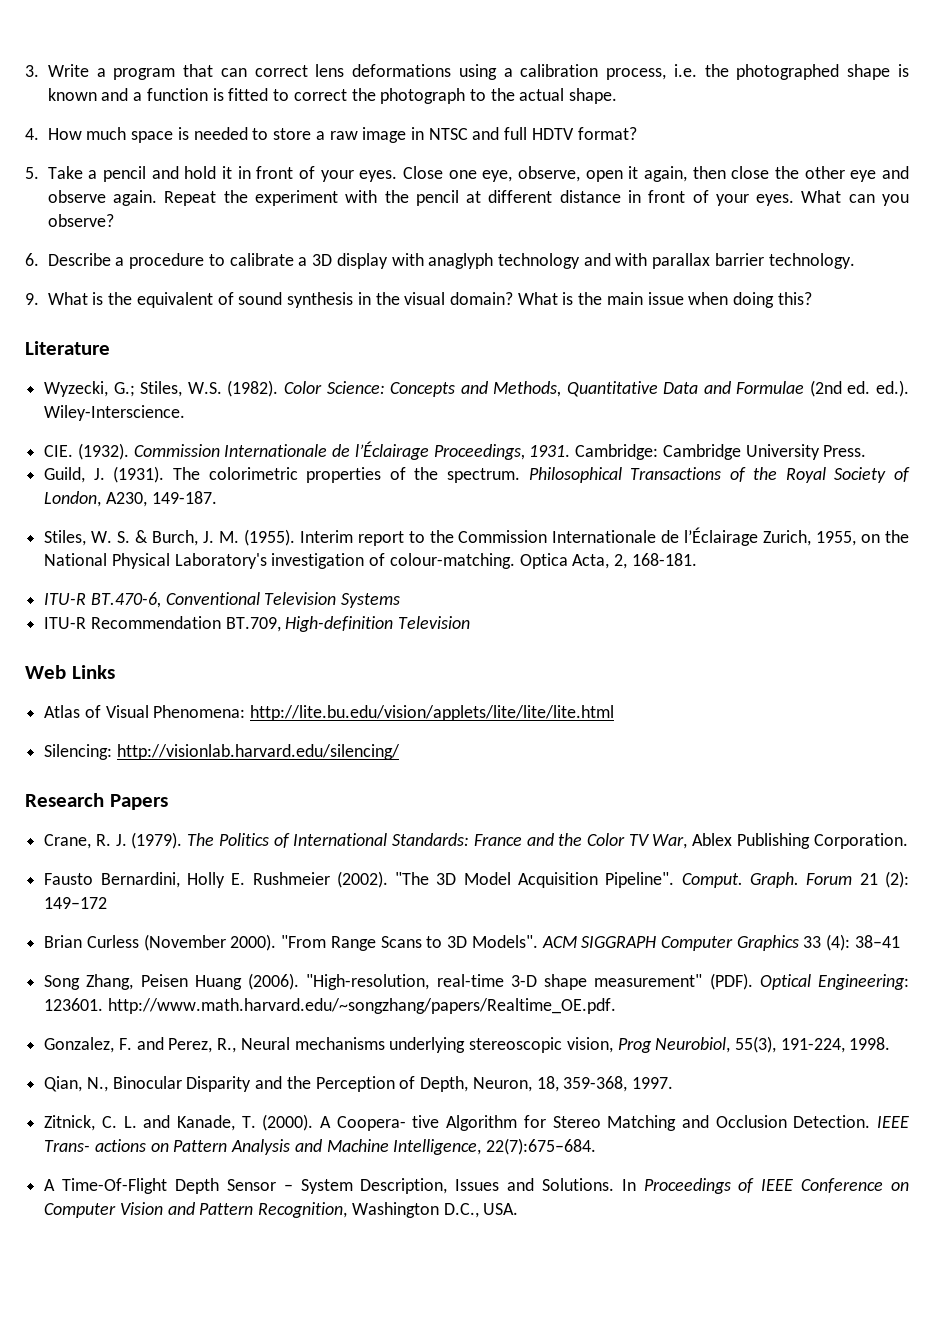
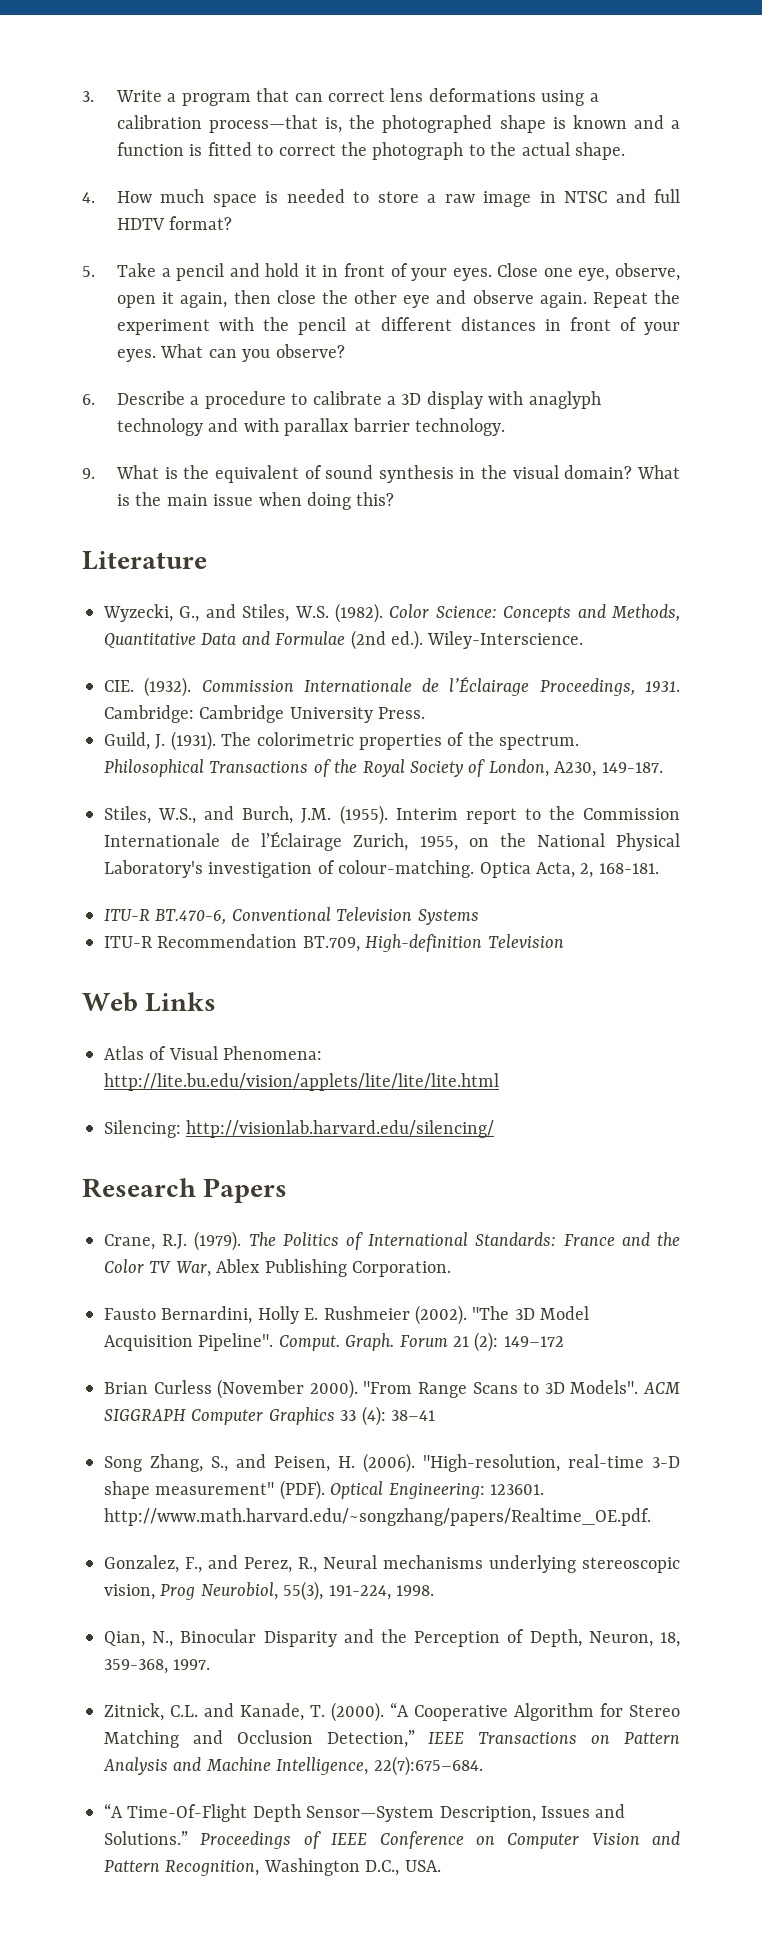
- 3. Write a program that can correct lens deformations using a calibration process, i.e. the photographed shape is known and a function is fitted to correct the photograph to the actual shape.
+ 3. Write a program that can correct lens deformations using a calibration process—that is, the photographed shape is known and a function is fitted to correct the photograph to the actual shape.
- Repeat the experiment with the pencil at different distance in front of your eyes.
+ Repeat the experiment with the pencil at different distances in front of your eyes.
- Wyzecki, G.; Stiles, W.S. (1982).
+ Wyzecki, G., and Stiles, W.S. (1982).
- Color Science: Concepts and Methods, Quantitative Data and Formulae (2nd ed. ed.). Wiley-Interscience.
+ Color Science: Concepts and Methods, Quantitative Data and Formulae (2nd ed.). Wiley-Interscience.
- Stiles, W. S. & Burch, J. M. (1955).
+ Stiles, W.S., and Burch, J.M. (1955).
- Crane, R. J. (1979).
+ Crane, R.J. (1979).
- Song Zhang, Peisen Huang (2006).
+ Song Zhang, S., and Peisen, H. (2006).
- Gonzalez, F. and Perez, R., Neural mechanisms underlying stereoscopic vision, Prog Neurobiol, 55(3), 191-224, 1998.
+ Gonzalez, F., and Perez, R., Neural mechanisms underlying stereoscopic vision, Prog Neurobiol, 55(3), 191-224, 1998.
- Zitnick, C. L. and Kanade, T. (2000).
+ Zitnick, C.L. and Kanade, T. (2000).
- A Coopera- tive Algorithm for Stereo Matching and Occlusion Detection. IEEE Trans- actions on Pattern Analysis and Machine Intelligence, 22(7):675–684.
+ “A Cooperative Algorithm for Stereo Matching and Occlusion Detection,” IEEE Transactions on Pattern Analysis and Machine Intelligence, 22(7):675–684.
- A Time-Of-Flight Depth Sensor – System Description, Issues and Solutions. In Proceedings of IEEE Conference on Computer Vision and Pattern Recognition, Washington D.C., USA.
+ “A Time-Of-Flight Depth Sensor—System Description, Issues and Solutions.” Proceedings of IEEE Conference on Computer Vision and Pattern Recognition, Washington D.C., USA.

